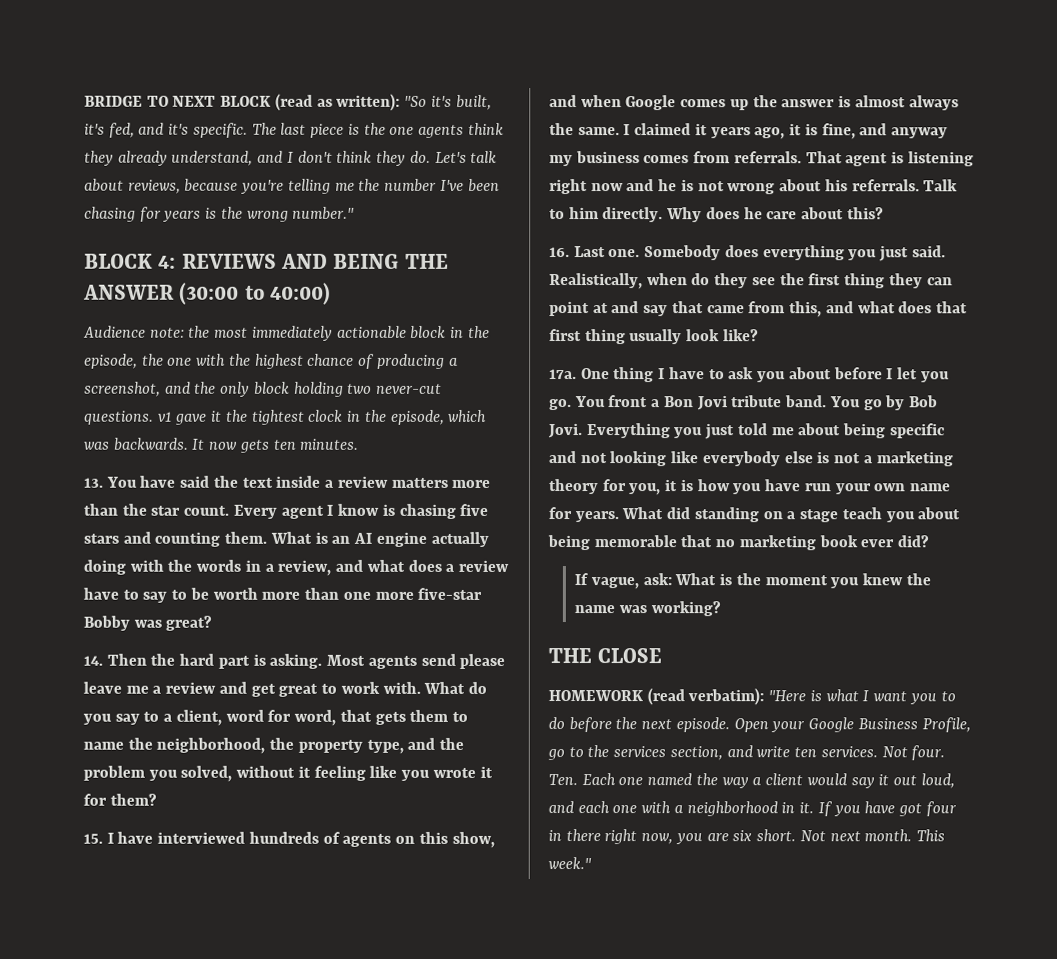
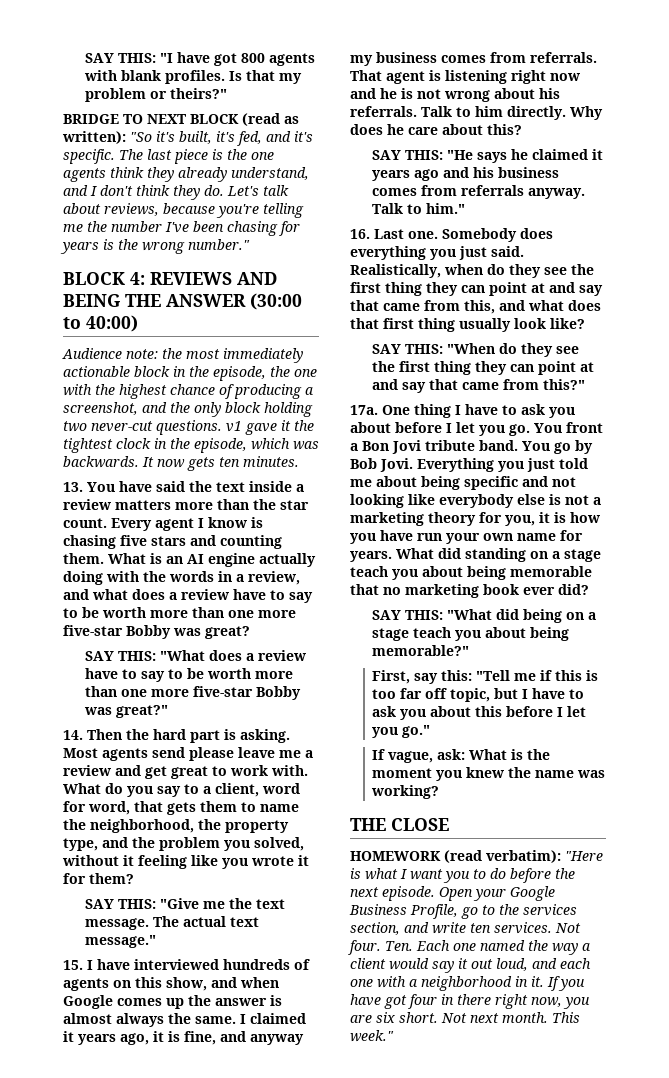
+ SAY THIS: "I have got 800 agents with blank profiles. Is that my problem or theirs?"
+ SAY THIS: "What does a review have to say to be worth more than one more five-star Bobby was great?"
+ SAY THIS: "Give me the text message. The actual text message."
+ SAY THIS: "He says he claimed it years ago and his business comes from referrals anyway. Talk to him."
+ SAY THIS: "When do they see the first thing they can point at and say that came from this?"
+ SAY THIS: "What did being on a stage teach you about being memorable?"
+ First, say this: "Tell me if this is too far off topic, but I have to ask you about this before I let you go."

